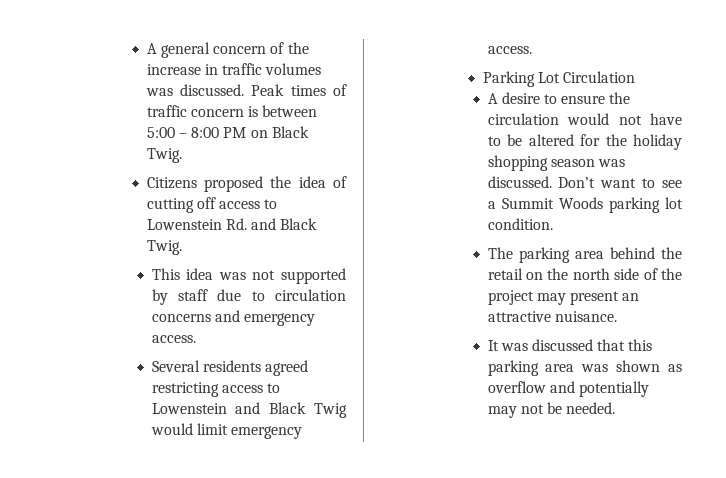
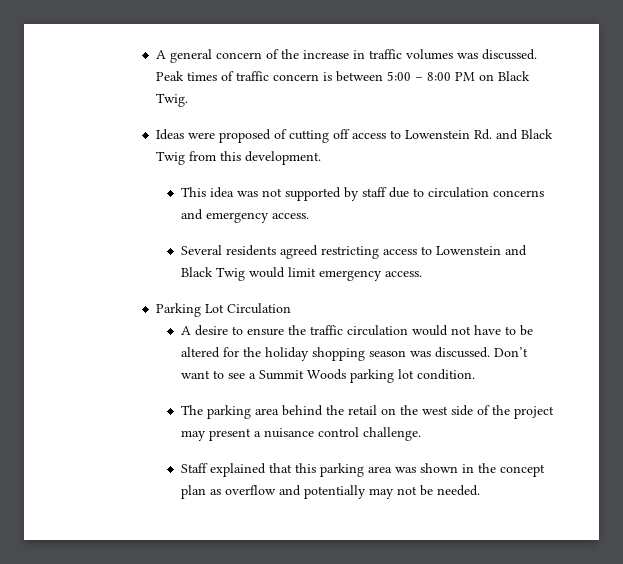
- Citizens proposed the idea of cutting off access to Lowenstein Rd. and Black Twig.
+ Ideas were proposed of cutting off access to Lowenstein Rd. and Black Twig from this development.
- A desire to ensure the circulation would not have to be altered for the holiday shopping season was discussed.
+ A desire to ensure the traffic circulation would not have to be altered for the holiday shopping season was discussed.
- The parking area behind the retail on the north side of the project may present an attractive nuisance.
- It was discussed that this parking area was shown as overflow and potentially may not be needed.
+ The parking area behind the retail on the west side of the project may present a nuisance control challenge.
+ Staff explained that this parking area was shown in the concept plan as overflow and potentially may not be needed.

